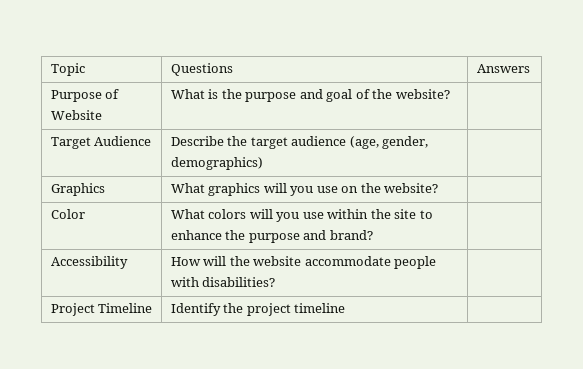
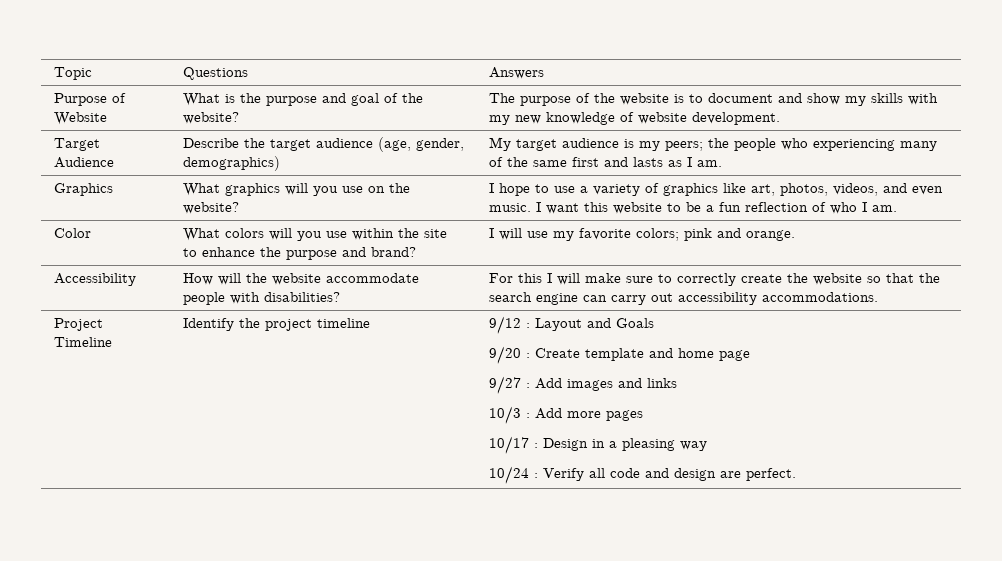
- Purpose of Website | What is the purpose and goal of the website? |
+ Purpose of Website | What is the purpose and goal of the website? | The purpose of the website is to document and show my skills with my new knowledge of website development.
- Target Audience | Describe the target audience (age, gender, demographics) |
+ Target Audience | Describe the target audience (age, gender, demographics) | My target audience is my peers; the people who experiencing many of the same first and lasts as I am.
- Graphics | What graphics will you use on the website? |
+ Graphics | What graphics will you use on the website? | I hope to use a variety of graphics like art, photos, videos, and even music. I want this website to be a fun reflection of who I am.
- Color | What colors will you use within the site to enhance the purpose and brand? |
+ Color | What colors will you use within the site to enhance the purpose and brand? | I will use my favorite colors; pink and orange.
- Accessibility | How will the website accommodate people with disabilities? |
+ Accessibility | How will the website accommodate people with disabilities? | For this I will make sure to correctly create the website so that the search engine can carry out accessibility accommodations.
+ 9/12 : Layout and Goals
+ 9/20 : Create template and home page
+ 9/27 : Add images and links
+ 10/3 : Add more pages
+ 10/17 : Design in a pleasing way
+ 10/24 : Verify all code and design are perfect.

